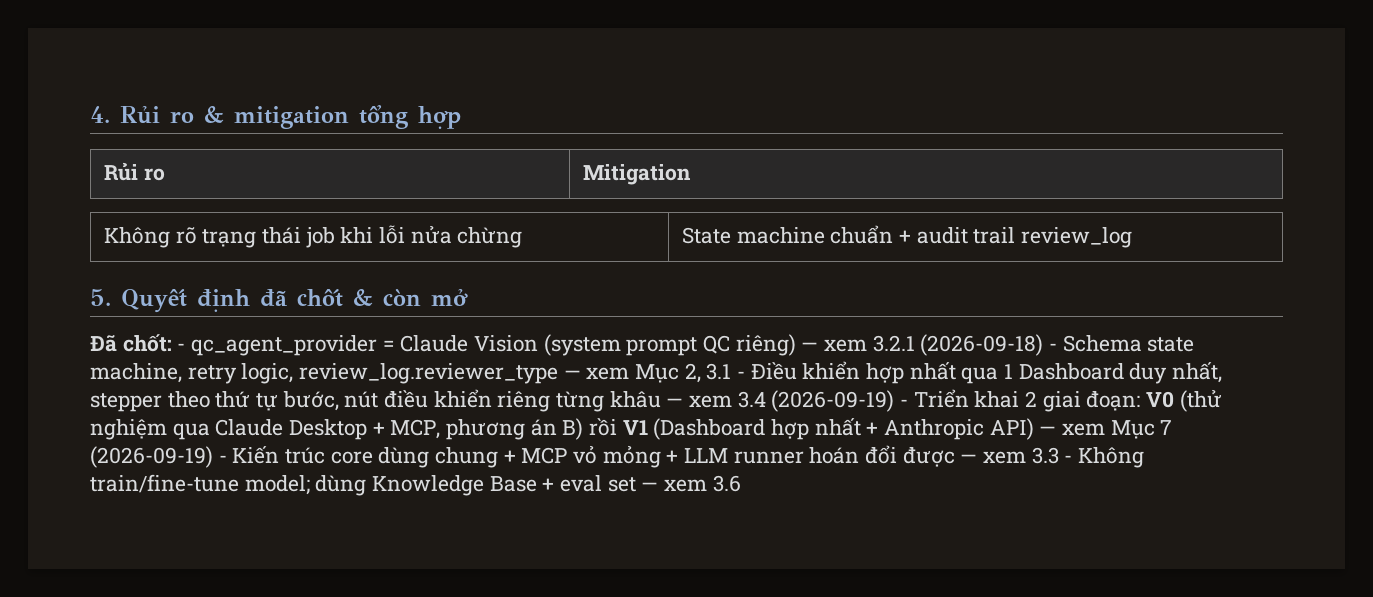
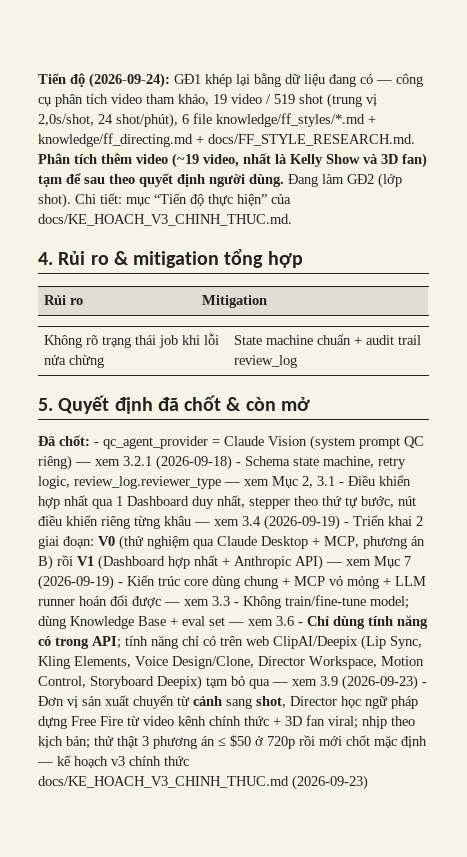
+ Tiến độ (2026-09-24): GĐ1 khép lại bằng dữ liệu đang có — công cụ phân tích video tham khảo, 19 video / 519 shot (trung vị 2,0s/shot, 24 shot/phút), 6 file knowledge/ff_styles/*.md + knowledge/ff_directing.md + docs/FF_STYLE_RESEARCH.md. Phân tích thêm video (~19 video, nhất là Kelly Show và 3D fan) tạm để sau theo quyết định người dùng. Đang làm GĐ2 (lớp shot). Chi tiết: mục “Tiến độ thực hiện” của docs/KE_HOACH_V3_CHINH_THUC.md.
- dùng Knowledge Base + eval set — xem 3.6
+ dùng Knowledge Base + eval set — xem 3.6 - Chỉ dùng tính năng có trong API; tính năng chỉ có trên web ClipAI/Deepix (Lip Sync, Kling Elements, Voice Design/Clone, Director Workspace, Motion Control, Storyboard Deepix) tạm bỏ qua — xem 3.9 (2026-09-23) - Đơn vị sản xuất chuyển từ cảnh sang shot, Director học ngữ pháp dựng Free Fire từ video kênh chính thức + 3D fan viral; nhịp theo kịch bản; thử thật 3 phương án ≤ $50 ở 720p rồi mới chốt mặc định — kế hoạch v3 chính thức docs/KE_HOACH_V3_CHINH_THUC.md (2026-09-23)

